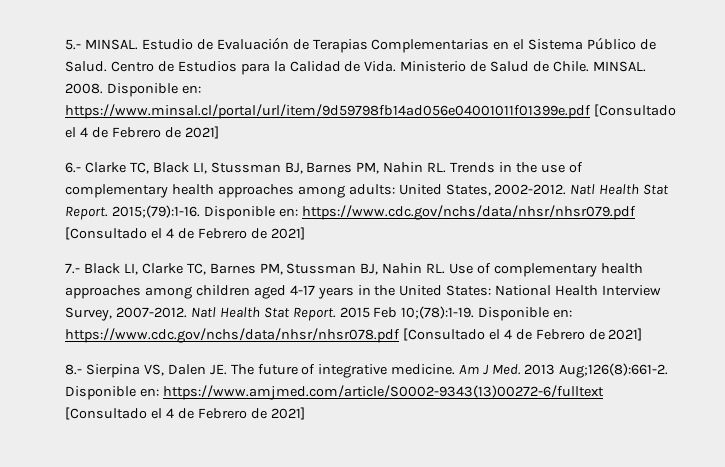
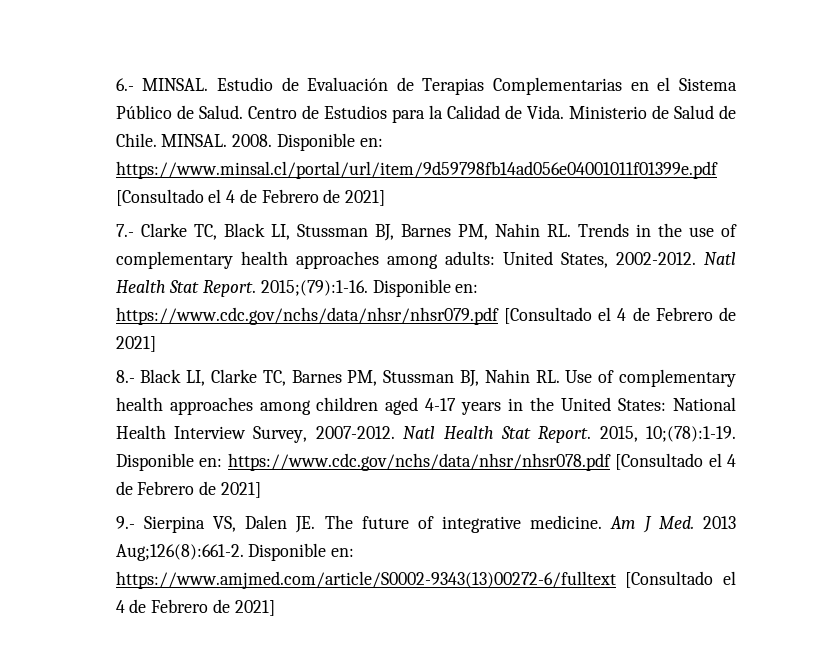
- 5.- MINSAL.
+ 6.- MINSAL.
- 6.- Clarke TC, Black LI, Stussman BJ, Barnes PM, Nahin RL. Trends in the use of complementary health approaches among adults: United States, 2002-2012.
+ 7.- Clarke TC, Black LI, Stussman BJ, Barnes PM, Nahin RL. Trends in the use of complementary health approaches among adults: United States, 2002-2012.
- 7.- Black LI, Clarke TC, Barnes PM, Stussman BJ, Nahin RL. Use of complementary health approaches among children aged 4-17 years in the United States: National Health Interview Survey, 2007-2012.
+ 8.- Black LI, Clarke TC, Barnes PM, Stussman BJ, Nahin RL. Use of complementary health approaches among children aged 4-17 years in the United States: National Health Interview Survey, 2007-2012.
- 2015 Feb 10;(78):1-19.
+ 2015, 10;(78):1-19.
- 8.- Sierpina VS, Dalen JE. The future of integrative medicine.
+ 9.- Sierpina VS, Dalen JE. The future of integrative medicine.

